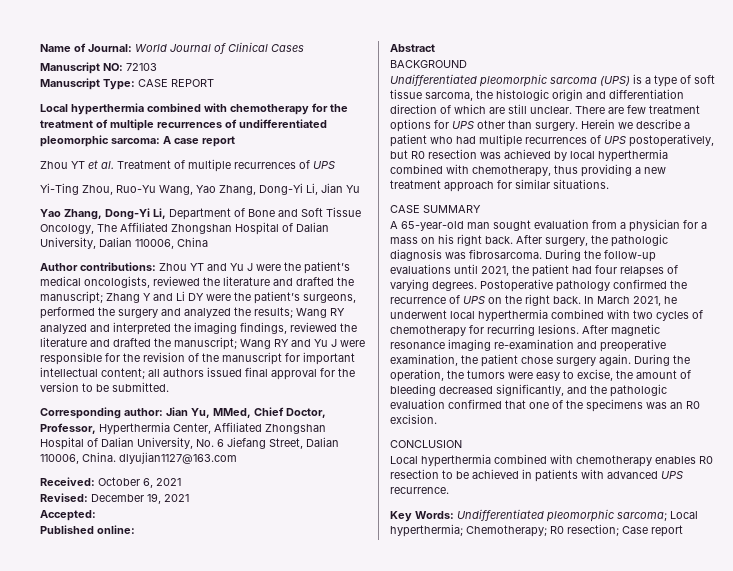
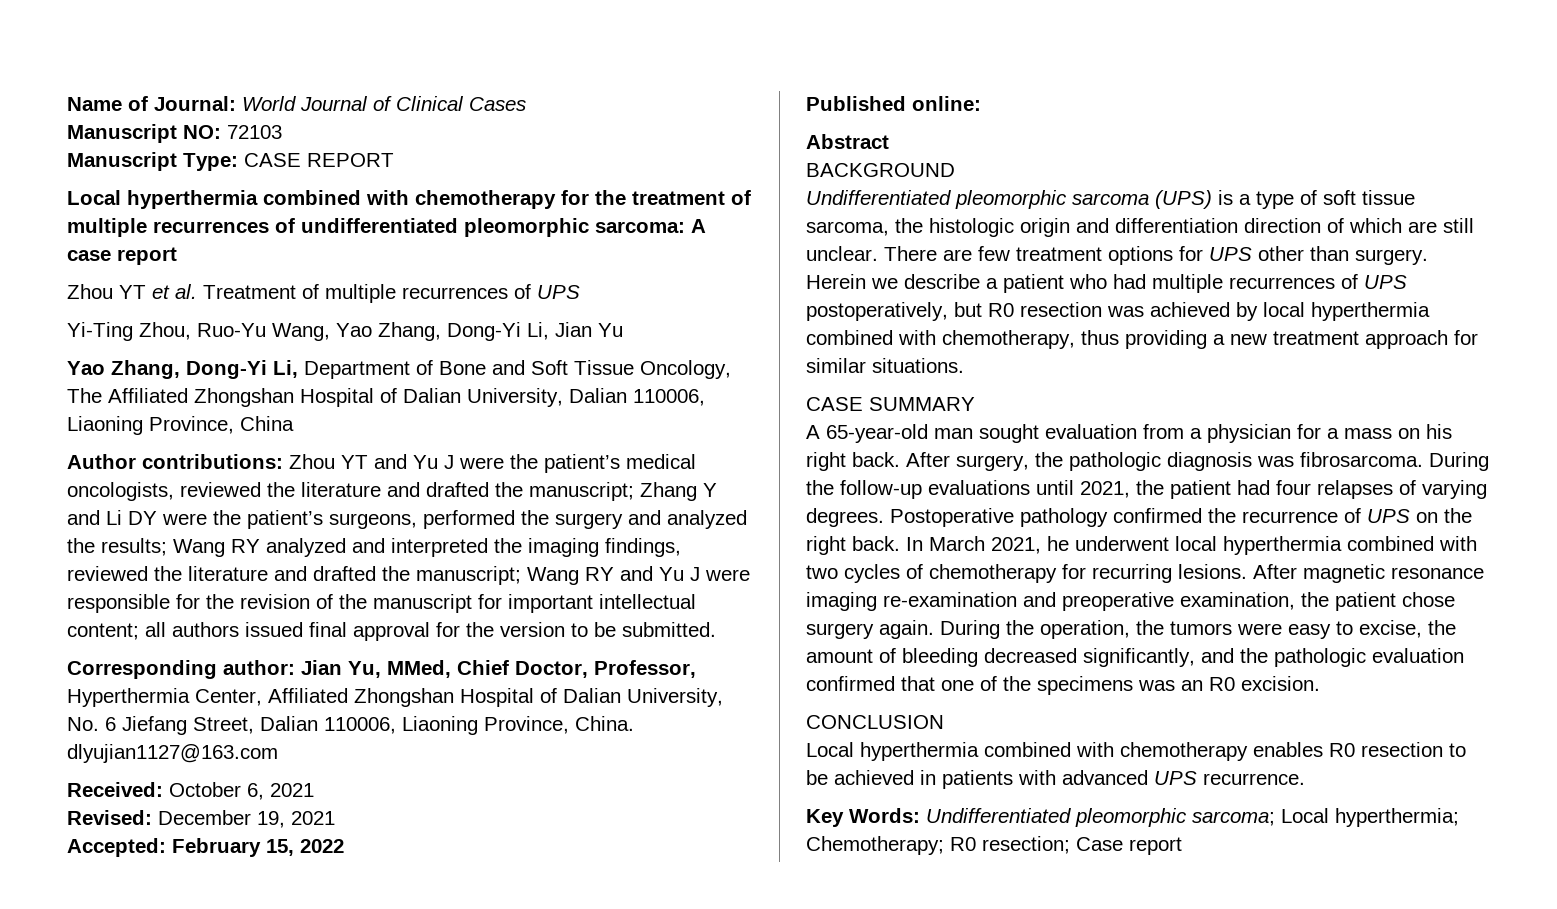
- Yao Zhang, Dong-Yi Li, Department of Bone and Soft Tissue Oncology, The Affiliated Zhongshan Hospital of Dalian University, Dalian 110006, China
+ Yao Zhang, Dong-Yi Li, Department of Bone and Soft Tissue Oncology, The Affiliated Zhongshan Hospital of Dalian University, Dalian 110006, Liaoning Province, China
- Corresponding author: Jian Yu, MMed, Chief Doctor, Professor, Hyperthermia Center, Affiliated Zhongshan Hospital of Dalian University, No. 6 Jiefang Street, Dalian 110006, China. dlyujian1127@163.com
+ Corresponding author: Jian Yu, MMed, Chief Doctor, Professor, Hyperthermia Center, Affiliated Zhongshan Hospital of Dalian University, No. 6 Jiefang Street, Dalian 110006, Liaoning Province, China. dlyujian1127@163.com
- Accepted:
+ Accepted: February 15, 2022

